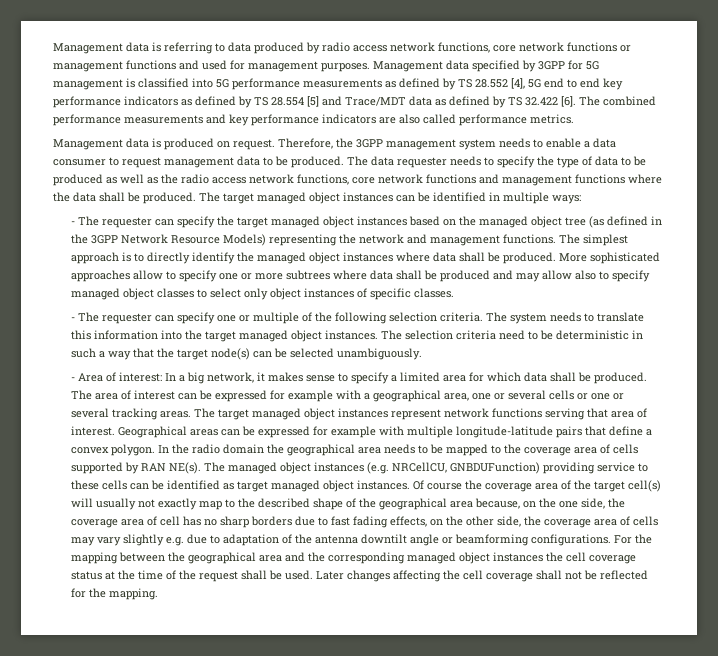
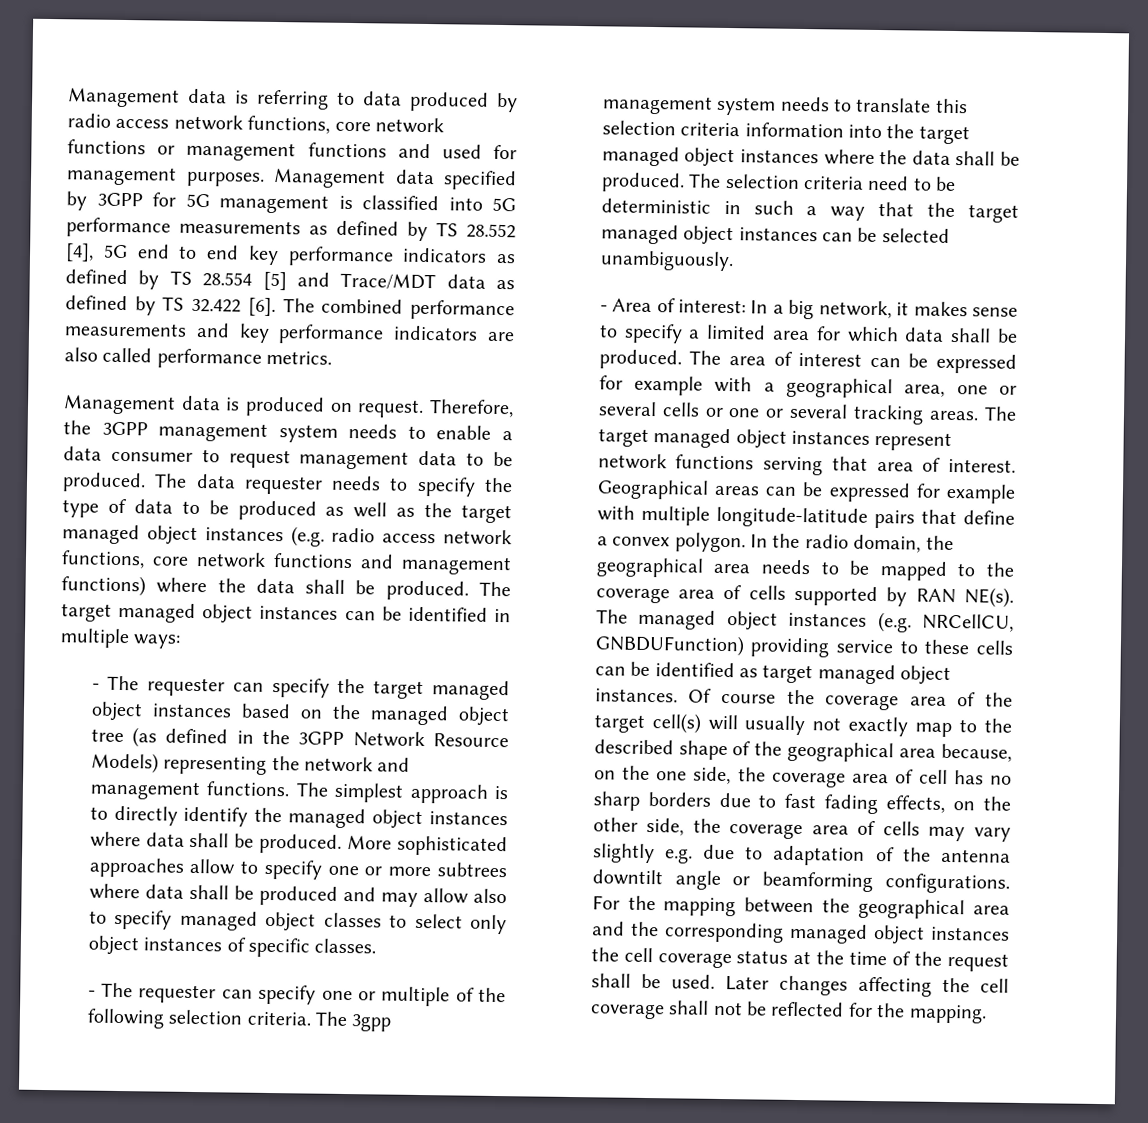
- The data requester needs to specify the type of data to be produced as well as the radio access network functions, core network functions and management functions where the data shall be produced.
+ The data requester needs to specify the type of data to be produced as well as the target managed object instances (e.g. radio access network functions, core network functions and management functions) where the data shall be produced.
- The system needs to translate this information into the target managed object instances.
+ The 3gpp management system needs to translate this selection criteria information into the target managed object instances where the data shall be produced.
- The selection criteria need to be deterministic in such a way that the target node(s) can be selected unambiguously.
+ The selection criteria need to be deterministic in such a way that the target managed object instances can be selected unambiguously.
- In the radio domain the geographical area needs to be mapped to the coverage area of cells supported by RAN NE(s).
+ In the radio domain, the geographical area needs to be mapped to the coverage area of cells supported by RAN NE(s).

